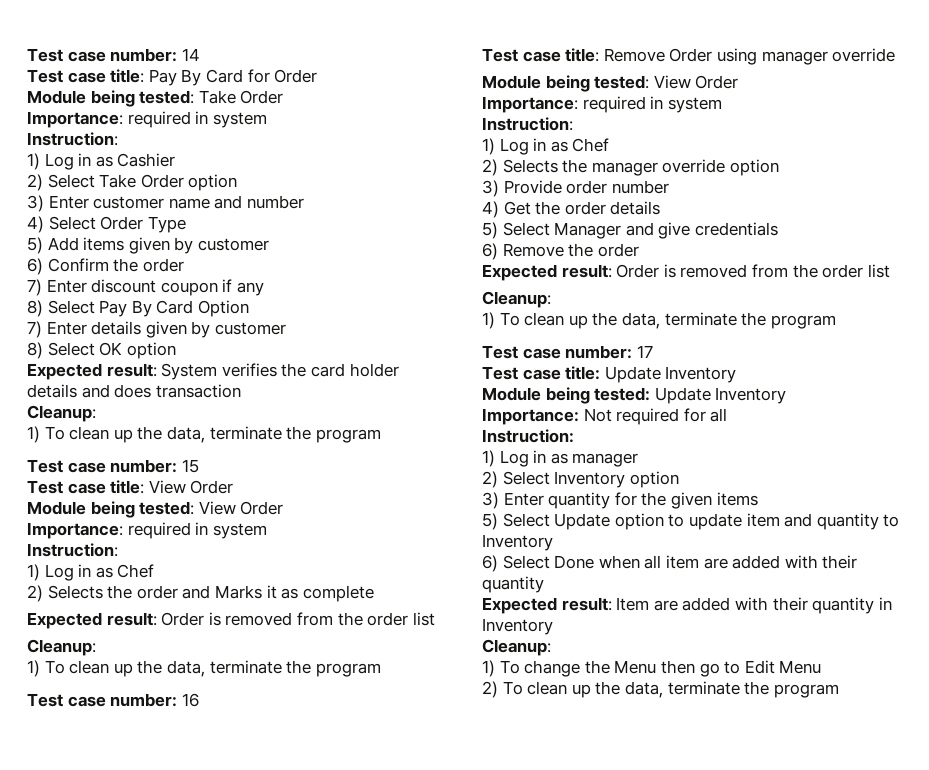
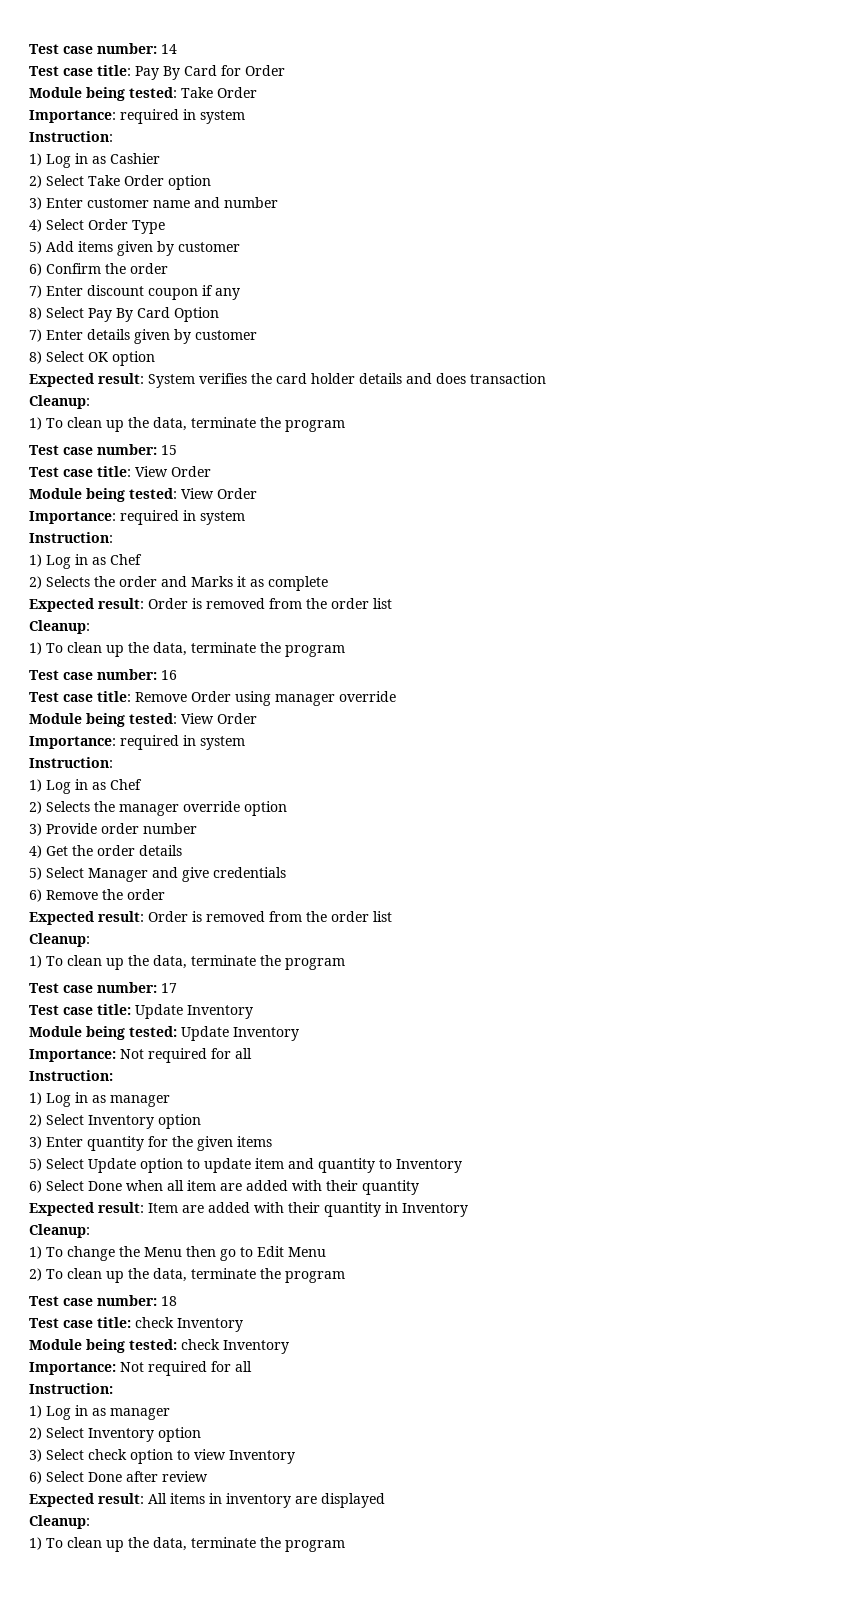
+ Test case number: 18
+ Test case title: check Inventory
+ Module being tested: check Inventory
+ Importance: Not required for all
+ Instruction:
+ 1) Log in as manager
+ 2) Select Inventory option
+ 3) Select check option to view Inventory
+ 6) Select Done after review
+ Expected result: All items in inventory are displayed
+ Cleanup:
+ 1) To clean up the data, terminate the program

